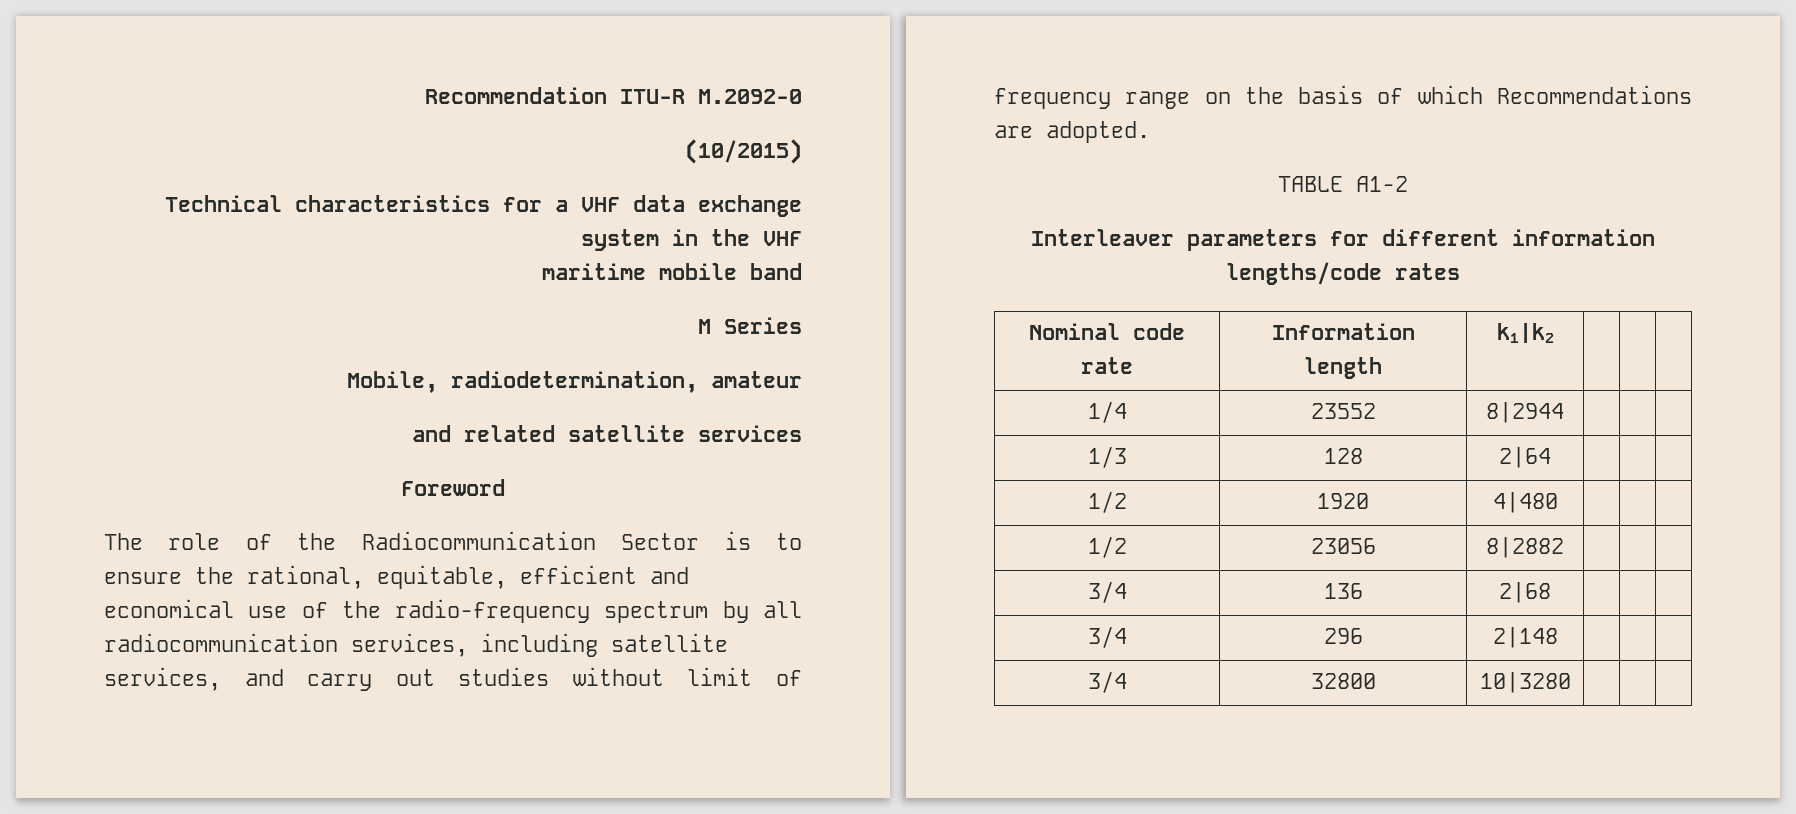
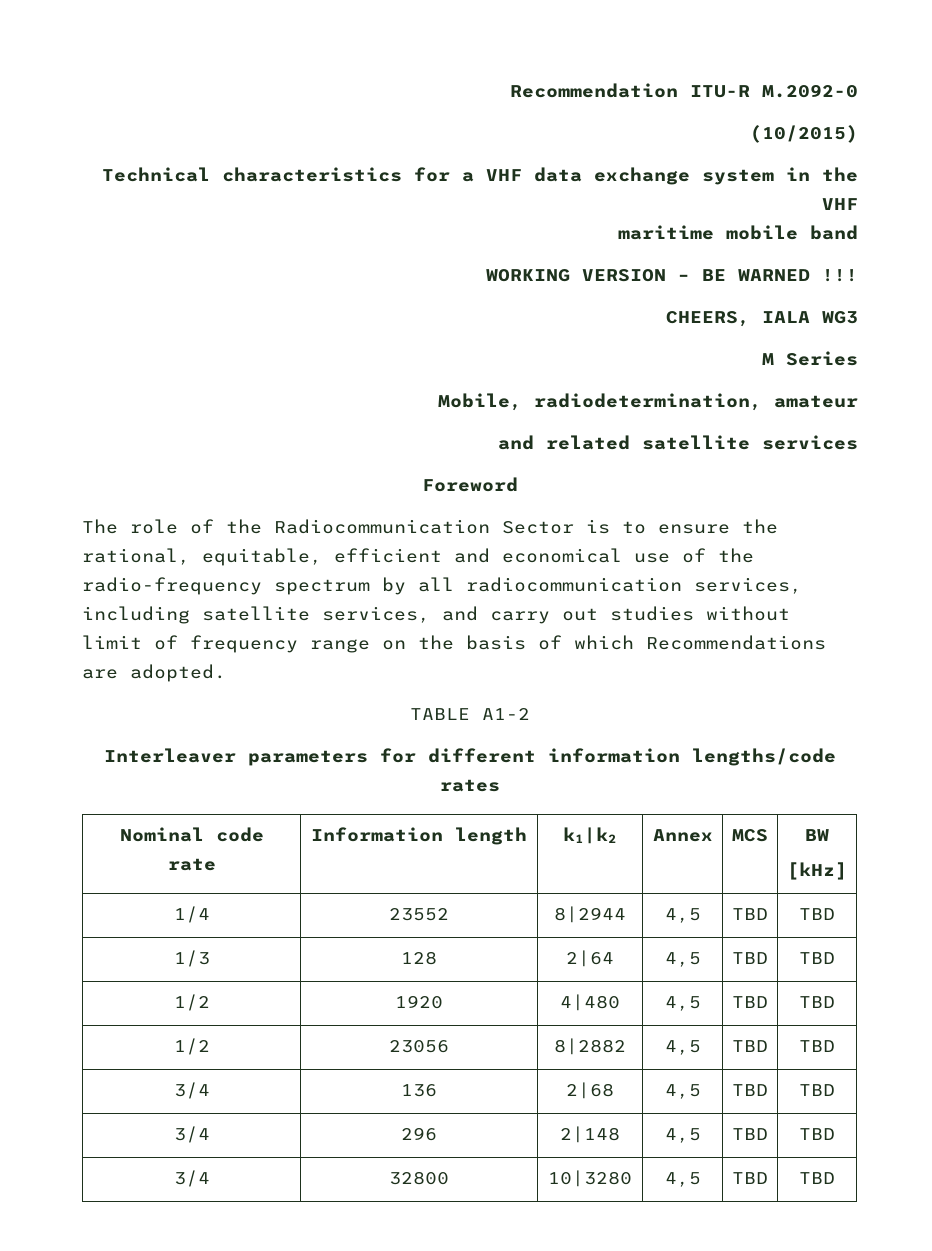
+ WORKING VERSION – BE WARNED !!!
+ CHEERS, IALA WG3
- Nominal code rate | Information length | k1|k2 | | |
+ Nominal code rate | Information length | k1|k2 | Annex | MCS | BW
+ [kHz]
- 1/4 | 23552 | 8|2944 | | |
+ 1/4 | 23552 | 8|2944 | 4,5 | TBD | TBD
- 1/3 | 128 | 2|64 | | |
+ 1/3 | 128 | 2|64 | 4,5 | TBD | TBD
- 1/2 | 1920 | 4|480 | | |
+ 1/2 | 1920 | 4|480 | 4,5 | TBD | TBD
- 1/2 | 23056 | 8|2882 | | |
+ 1/2 | 23056 | 8|2882 | 4,5 | TBD | TBD
- 3/4 | 136 | 2|68 | | |
+ 3/4 | 136 | 2|68 | 4,5 | TBD | TBD
- 3/4 | 296 | 2|148 | | |
+ 3/4 | 296 | 2|148 | 4,5 | TBD | TBD
- 3/4 | 32800 | 10|3280 | | |
+ 3/4 | 32800 | 10|3280 | 4,5 | TBD | TBD

